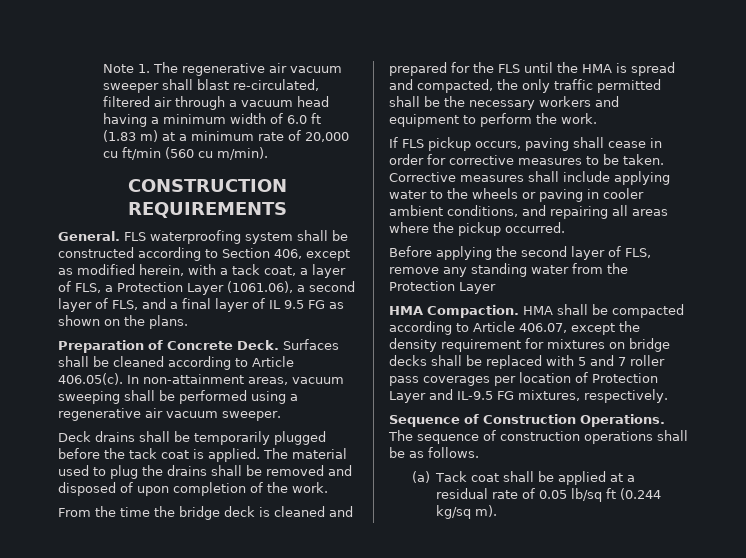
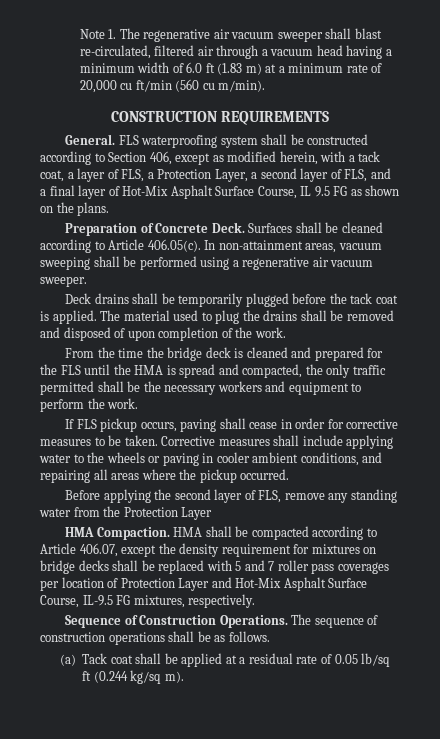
- FLS waterproofing system shall be constructed according to Section 406, except as modified herein, with a tack coat, a layer of FLS, a Protection Layer (1061.06), a second layer of FLS, and a final layer of IL 9.5 FG as shown on the plans.
+ FLS waterproofing system shall be constructed according to Section 406, except as modified herein, with a tack coat, a layer of FLS, a Protection Layer, a second layer of FLS, and a final layer of Hot-Mix Asphalt Surface Course, IL 9.5 FG as shown on the plans.
- HMA shall be compacted according to Article 406.07, except the density requirement for mixtures on bridge decks shall be replaced with 5 and 7 roller pass coverages per location of Protection Layer and IL-9.5 FG mixtures, respectively.
+ HMA shall be compacted according to Article 406.07, except the density requirement for mixtures on bridge decks shall be replaced with 5 and 7 roller pass coverages per location of Protection Layer and Hot-Mix Asphalt Surface Course, IL-9.5 FG mixtures, respectively.

